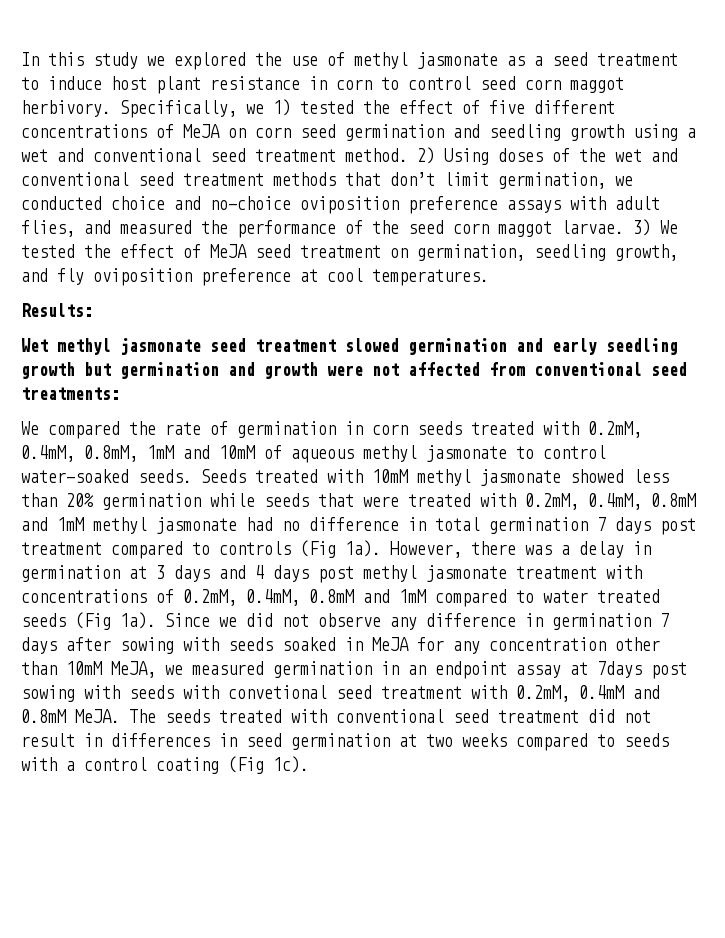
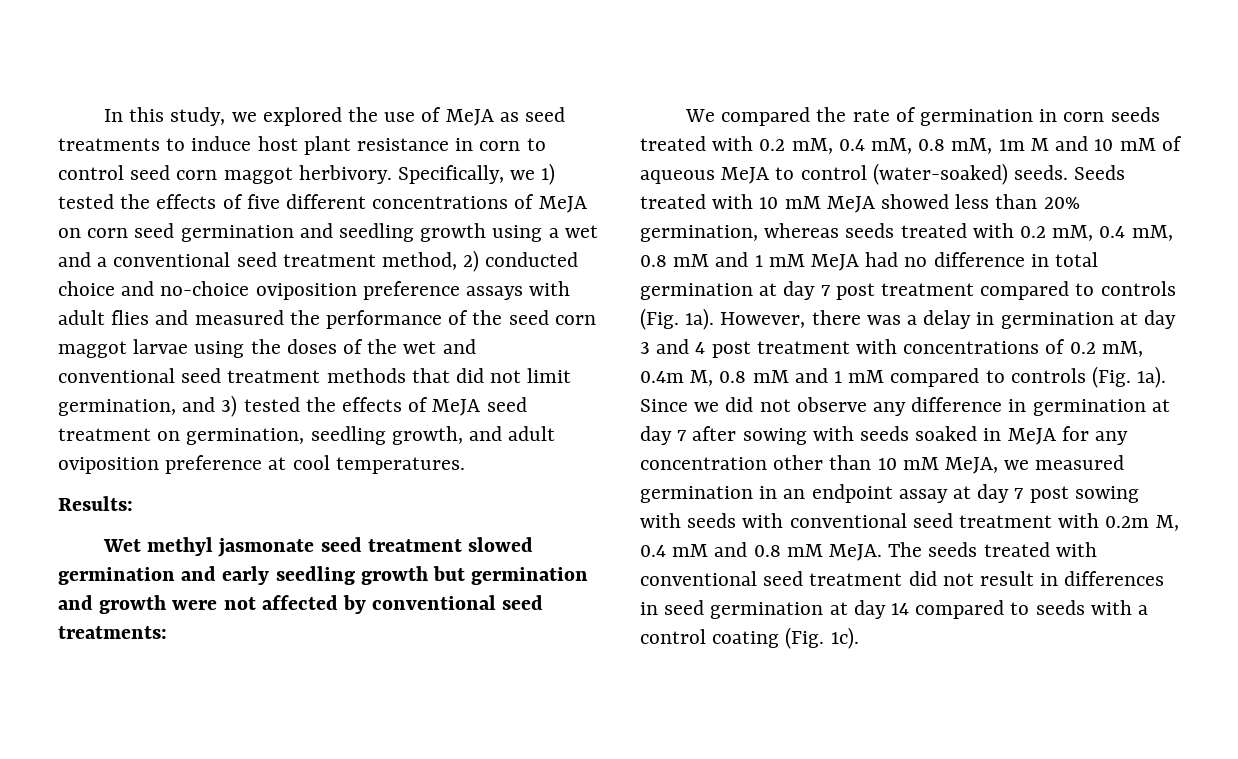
- In this study we explored the use of methyl jasmonate as a seed treatment to induce host plant resistance in corn to control seed corn maggot herbivory.
+ In this study, we explored the use of MeJA as seed treatments to induce host plant resistance in corn to control seed corn maggot herbivory.
- Specifically, we 1) tested the effect of five different concentrations of MeJA on corn seed germination and seedling growth using a wet and conventional seed treatment method. 2) Using doses of the wet and conventional seed treatment methods that don’t limit germination, we conducted choice and no-choice oviposition preference assays with adult flies, and measured the performance of the seed corn maggot larvae. 3) We tested the effect of MeJA seed treatment on germination, seedling growth, and fly oviposition preference at cool temperatures.
+ Specifically, we 1) tested the effects of five different concentrations of MeJA on corn seed germination and seedling growth using a wet and a conventional seed treatment method, 2) conducted choice and no-choice oviposition preference assays with adult flies and measured the performance of the seed corn maggot larvae using the doses of the wet and conventional seed treatment methods that did not limit germination, and 3) tested the effects of MeJA seed treatment on germination, seedling growth, and adult oviposition preference at cool temperatures.
- Wet methyl jasmonate seed treatment slowed germination and early seedling growth but germination and growth were not affected from conventional seed treatments:
+ Wet methyl jasmonate seed treatment slowed germination and early seedling growth but germination and growth were not affected by conventional seed treatments:
- We compared the rate of germination in corn seeds treated with 0.2mM, 0.4mM, 0.8mM, 1mM and 10mM of aqueous methyl jasmonate to control water-soaked seeds.
+ We compared the rate of germination in corn seeds treated with 0.2 mM, 0.4 mM, 0.8 mM, 1m M and 10 mM of aqueous MeJA to control (water-soaked) seeds.
- Seeds treated with 10mM methyl jasmonate showed less than 20% germination while seeds that were treated with 0.2mM, 0.4mM, 0.8mM and 1mM methyl jasmonate had no difference in total germination 7 days post treatment compared to controls (Fig 1a).
+ Seeds treated with 10 mM MeJA showed less than 20% germination, whereas seeds treated with 0.2 mM, 0.4 mM, 0.8 mM and 1 mM MeJA had no difference in total germination at day 7 post treatment compared to controls (Fig. 1a).
- However, there was a delay in germination at 3 days and 4 days post methyl jasmonate treatment with concentrations of 0.2mM, 0.4mM, 0.8mM and 1mM compared to water treated seeds (Fig 1a).
+ However, there was a delay in germination at day 3 and 4 post treatment with concentrations of 0.2 mM, 0.4m M, 0.8 mM and 1 mM compared to controls (Fig. 1a).
- Since we did not observe any difference in germination 7 days after sowing with seeds soaked in MeJA for any concentration other than 10mM MeJA, we measured germination in an endpoint assay at 7days post sowing with seeds with convetional seed treatment with 0.2mM, 0.4mM and 0.8mM MeJA.
+ Since we did not observe any difference in germination at day 7 after sowing with seeds soaked in MeJA for any concentration other than 10 mM MeJA, we measured germination in an endpoint assay at day 7 post sowing with seeds with conventional seed treatment with 0.2m M, 0.4 mM and 0.8 mM MeJA.
- The seeds treated with conventional seed treatment did not result in differences in seed germination at two weeks compared to seeds with a control coating (Fig 1c).
+ The seeds treated with conventional seed treatment did not result in differences in seed germination at day 14 compared to seeds with a control coating (Fig. 1c).

